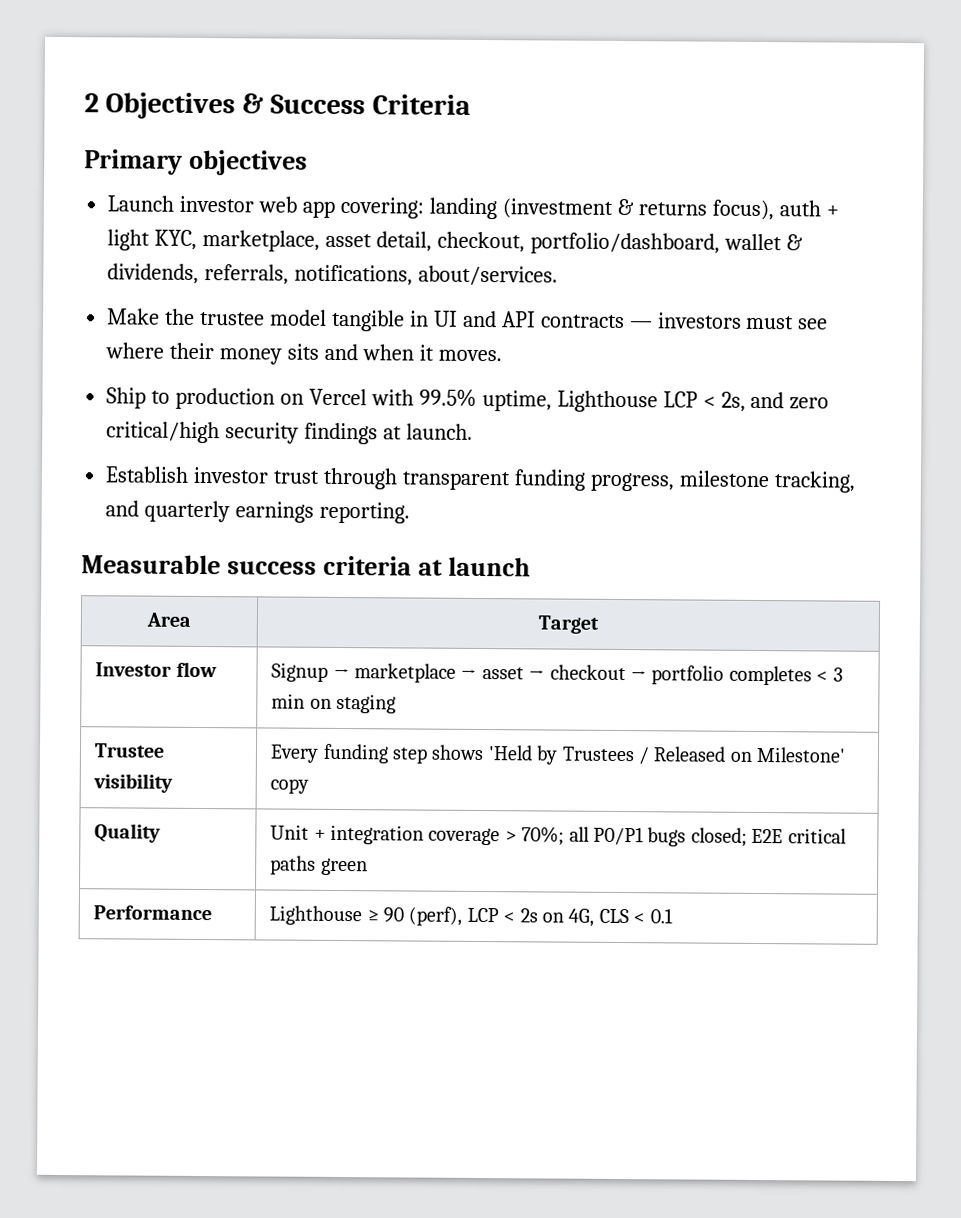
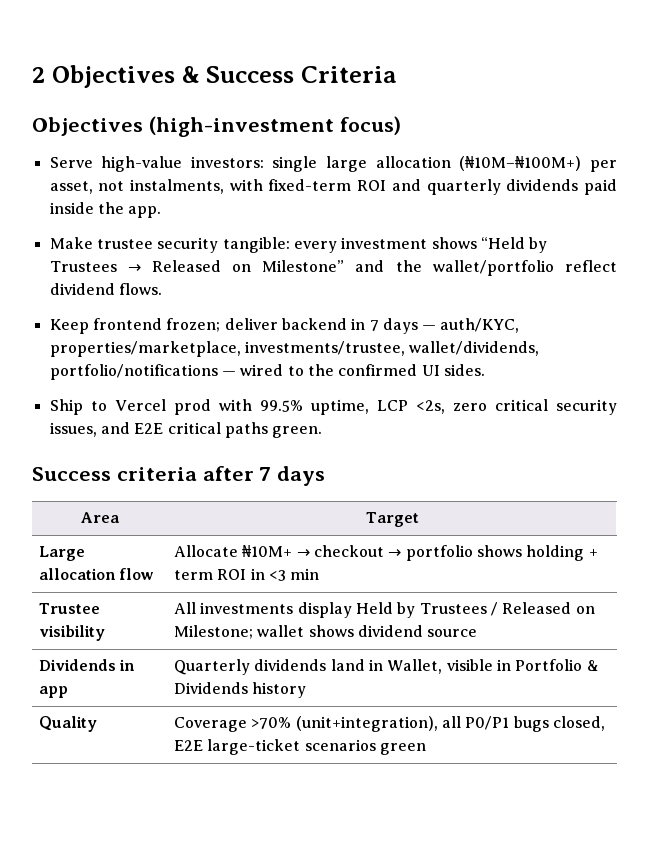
- Primary objectives
- Launch investor web app covering: landing (investment & returns focus), auth + light KYC, marketplace, asset detail, checkout, portfolio/dashboard, wallet & dividends, referrals, notifications, about/services.
- Make the trustee model tangible in UI and API contracts — investors must see where their money sits and when it moves.
- Ship to production on Vercel with 99.5% uptime, Lighthouse LCP < 2s, and zero critical/high security findings at launch.
- Establish investor trust through transparent funding progress, milestone tracking, and quarterly earnings reporting.
- Measurable success criteria at launch
+ Objectives (high-investment focus)
+ Serve high-value investors: single large allocation (₦10M–₦100M+) per asset, not instalments, with fixed-term ROI and quarterly dividends paid inside the app.
+ Make trustee security tangible: every investment shows “Held by Trustees → Released on Milestone” and the wallet/portfolio reflect dividend flows.
+ Keep frontend frozen; deliver backend in 7 days — auth/KYC, properties/marketplace, investments/trustee, wallet/dividends, portfolio/notifications — wired to the confirmed UI sides.
+ Ship to Vercel prod with 99.5% uptime, LCP <2s, zero critical security issues, and E2E critical paths green.
+ Success criteria after 7 days
- Investor flow | Signup → marketplace → asset → checkout → portfolio completes < 3 min on staging
+ Large allocation flow | Allocate ₦10M+ → checkout → portfolio shows holding + term ROI in <3 min
- Trustee visibility | Every funding step shows 'Held by Trustees / Released on Milestone' copy
- Quality | Unit + integration coverage > 70%; all P0/P1 bugs closed; E2E critical paths green
- Performance | Lighthouse ≥ 90 (perf), LCP < 2s on 4G, CLS < 0.1
+ Trustee visibility | All investments display Held by Trustees / Released on Milestone; wallet shows dividend source
+ Dividends in app | Quarterly dividends land in Wallet, visible in Portfolio & Dividends history
+ Quality | Coverage >70% (unit+integration), all P0/P1 bugs closed, E2E large-ticket scenarios green

